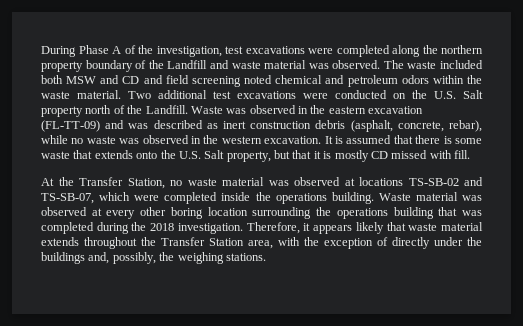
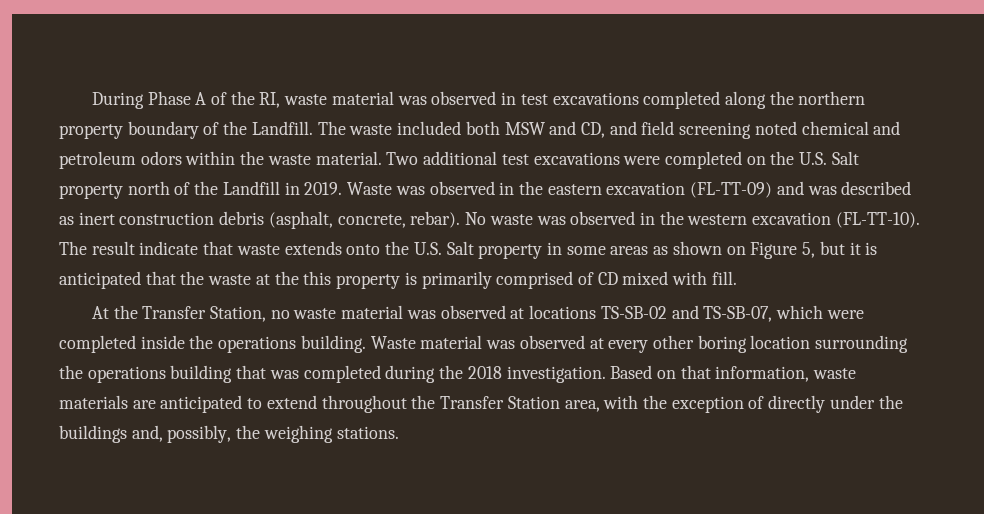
- During Phase A of the investigation, test excavations were completed along the northern property boundary of the Landfill and waste material was observed.
+ During Phase A of the RI, waste material was observed in test excavations completed along the northern property boundary of the Landfill.
- The waste included both MSW and CD and field screening noted chemical and petroleum odors within the waste material.
+ The waste included both MSW and CD, and field screening noted chemical and petroleum odors within the waste material.
- Two additional test excavations were conducted on the U.S. Salt property north of the Landfill.
+ Two additional test excavations were completed on the U.S. Salt property north of the Landfill in 2019.
- Waste was observed in the eastern excavation (FL-TT-09) and was described as inert construction debris (asphalt, concrete, rebar), while no waste was observed in the western excavation. It is assumed that there is some waste that extends onto the U.S. Salt property, but that it is mostly CD missed with fill.
+ Waste was observed in the eastern excavation (FL-TT-09) and was described as inert construction debris (asphalt, concrete, rebar). No waste was observed in the western excavation (FL-TT-10). The result indicate that waste extends onto the U.S. Salt property in some areas as shown on Figure 5, but it is anticipated that the waste at the this property is primarily comprised of CD mixed with fill.
- Therefore, it appears likely that waste material extends throughout the Transfer Station area, with the exception of directly under the buildings and, possibly, the weighing stations.
+ Based on that information, waste materials are anticipated to extend throughout the Transfer Station area, with the exception of directly under the buildings and, possibly, the weighing stations.

